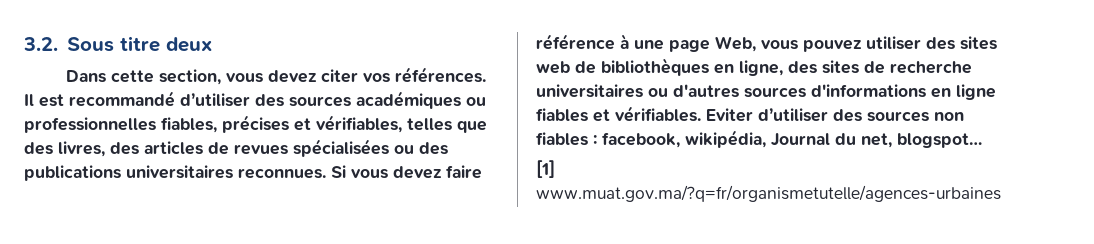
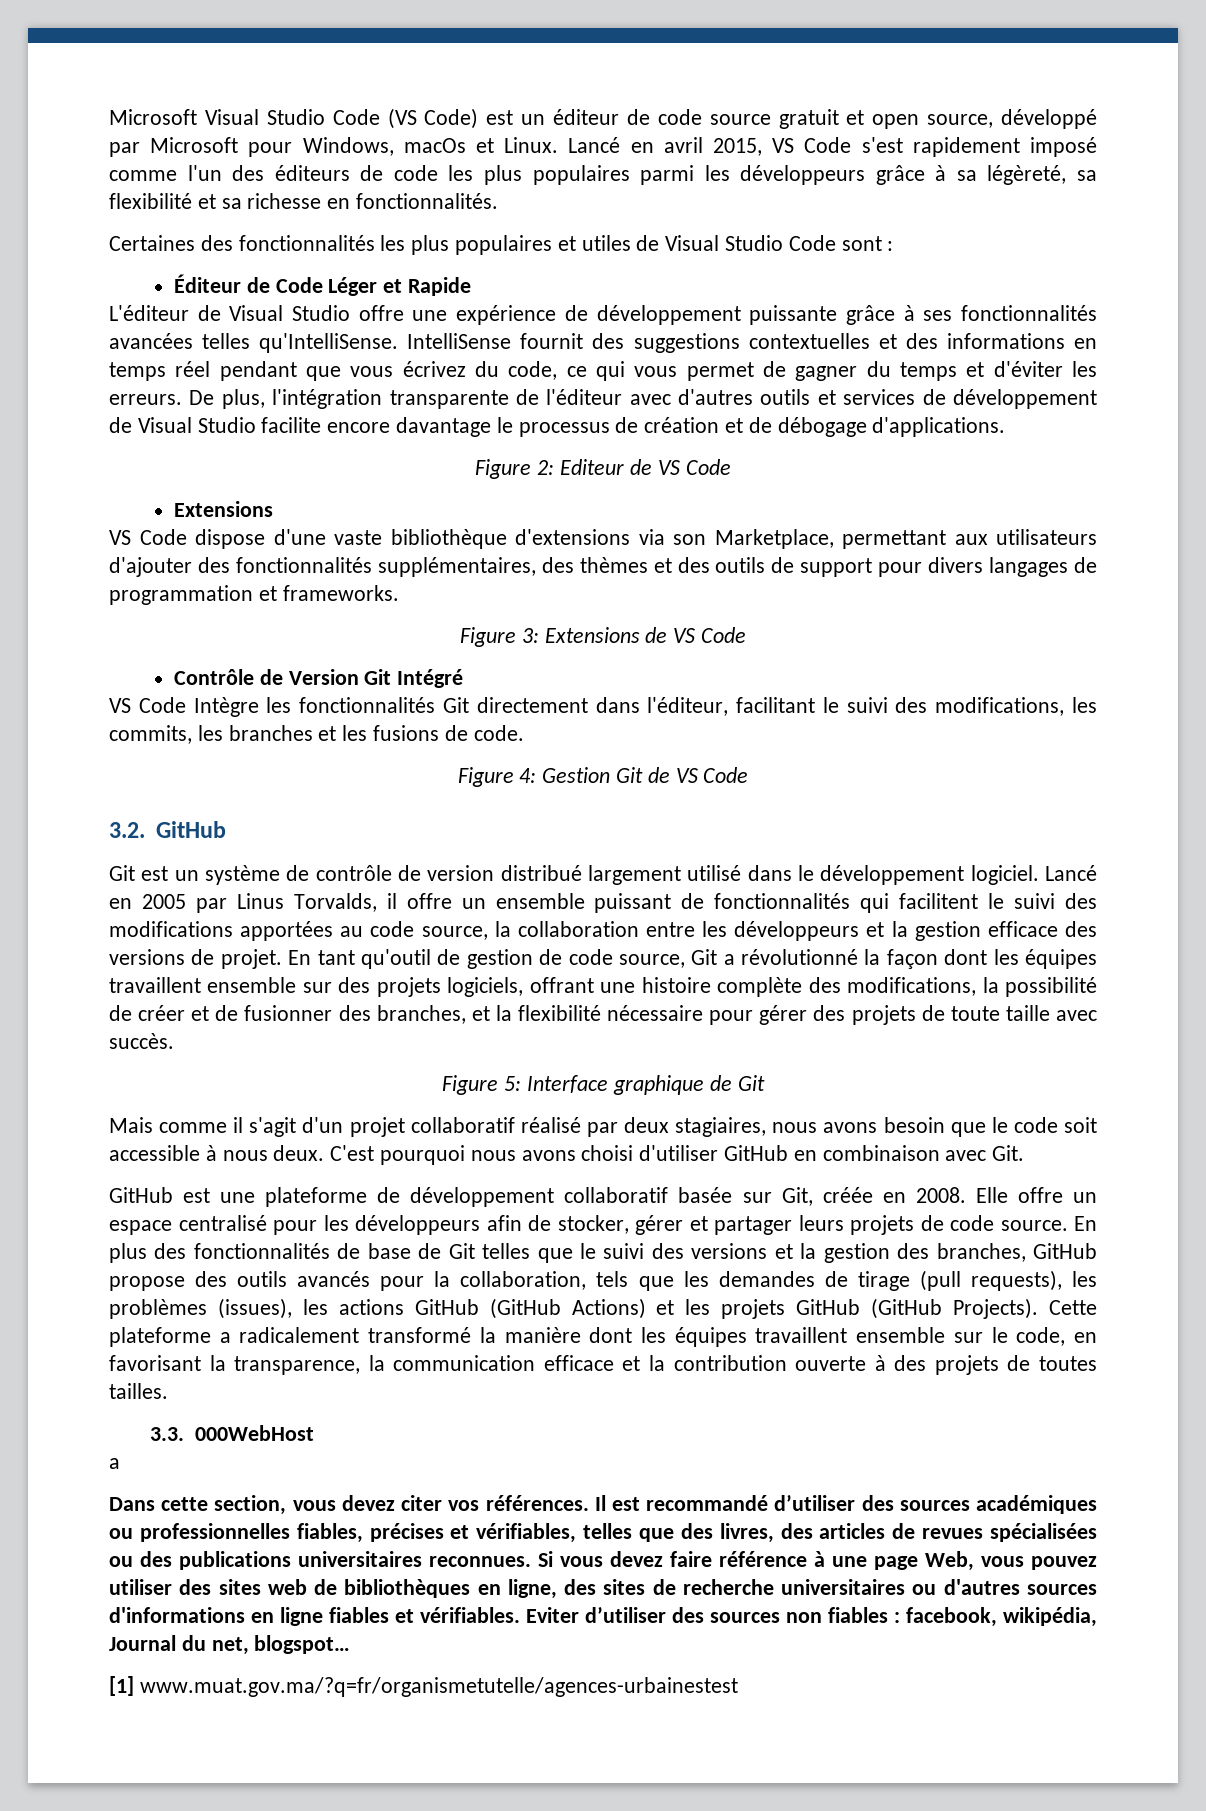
- 3.2. Sous titre deux
+ Microsoft Visual Studio Code (VS Code) est un éditeur de code source gratuit et open source, développé par Microsoft pour Windows, macOs et Linux. Lancé en avril 2015, VS Code s'est rapidement imposé comme l'un des éditeurs de code les plus populaires parmi les développeurs grâce à sa légèreté, sa flexibilité et sa richesse en fonctionnalités.
+ Certaines des fonctionnalités les plus populaires et utiles de Visual Studio Code sont :
+ Éditeur de Code Léger et Rapide
+ L'éditeur de Visual Studio offre une expérience de développement puissante grâce à ses fonctionnalités avancées telles qu'IntelliSense. IntelliSense fournit des suggestions contextuelles et des informations en temps réel pendant que vous écrivez du code, ce qui vous permet de gagner du temps et d'éviter les erreurs. De plus, l'intégration transparente de l'éditeur avec d'autres outils et services de développement de Visual Studio facilite encore davantage le processus de création et de débogage d'applications.
+ Figure 2: Editeur de VS Code
+ Extensions
+ VS Code dispose d'une vaste bibliothèque d'extensions via son Marketplace, permettant aux utilisateurs d'ajouter des fonctionnalités supplémentaires, des thèmes et des outils de support pour divers langages de programmation et frameworks.
+ Figure 3: Extensions de VS Code
+ Contrôle de Version Git Intégré
+ VS Code Intègre les fonctionnalités Git directement dans l'éditeur, facilitant le suivi des modifications, les commits, les branches et les fusions de code.
+ Figure 4: Gestion Git de VS Code
+ 3.2. GitHub
+ Git est un système de contrôle de version distribué largement utilisé dans le développement logiciel. Lancé en 2005 par Linus Torvalds, il offre un ensemble puissant de fonctionnalités qui facilitent le suivi des modifications apportées au code source, la collaboration entre les développeurs et la gestion efficace des versions de projet. En tant qu'outil de gestion de code source, Git a révolutionné la façon dont les équipes travaillent ensemble sur des projets logiciels, offrant une histoire complète des modifications, la possibilité de créer et de fusionner des branches, et la flexibilité nécessaire pour gérer des projets de toute taille avec succès.
+ Figure 5: Interface graphique de Git
+ Mais comme il s'agit d'un projet collaboratif réalisé par deux stagiaires, nous avons besoin que le code soit accessible à nous deux. C'est pourquoi nous avons choisi d'utiliser GitHub en combinaison avec Git.
+ GitHub est une plateforme de développement collaboratif basée sur Git, créée en 2008. Elle offre un espace centralisé pour les développeurs afin de stocker, gérer et partager leurs projets de code source. En plus des fonctionnalités de base de Git telles que le suivi des versions et la gestion des branches, GitHub propose des outils avancés pour la collaboration, tels que les demandes de tirage (pull requests), les problèmes (issues), les actions GitHub (GitHub Actions) et les projets GitHub (GitHub Projects). Cette plateforme a radicalement transformé la manière dont les équipes travaillent ensemble sur le code, en favorisant la transparence, la communication efficace et la contribution ouverte à des projets de toutes tailles.
+ 3.3. 000WebHost
+ a
- [1] www.muat.gov.ma/?q=fr/organismetutelle/agences-urbaines
+ [1] www.muat.gov.ma/?q=fr/organismetutelle/agences-urbainestest

